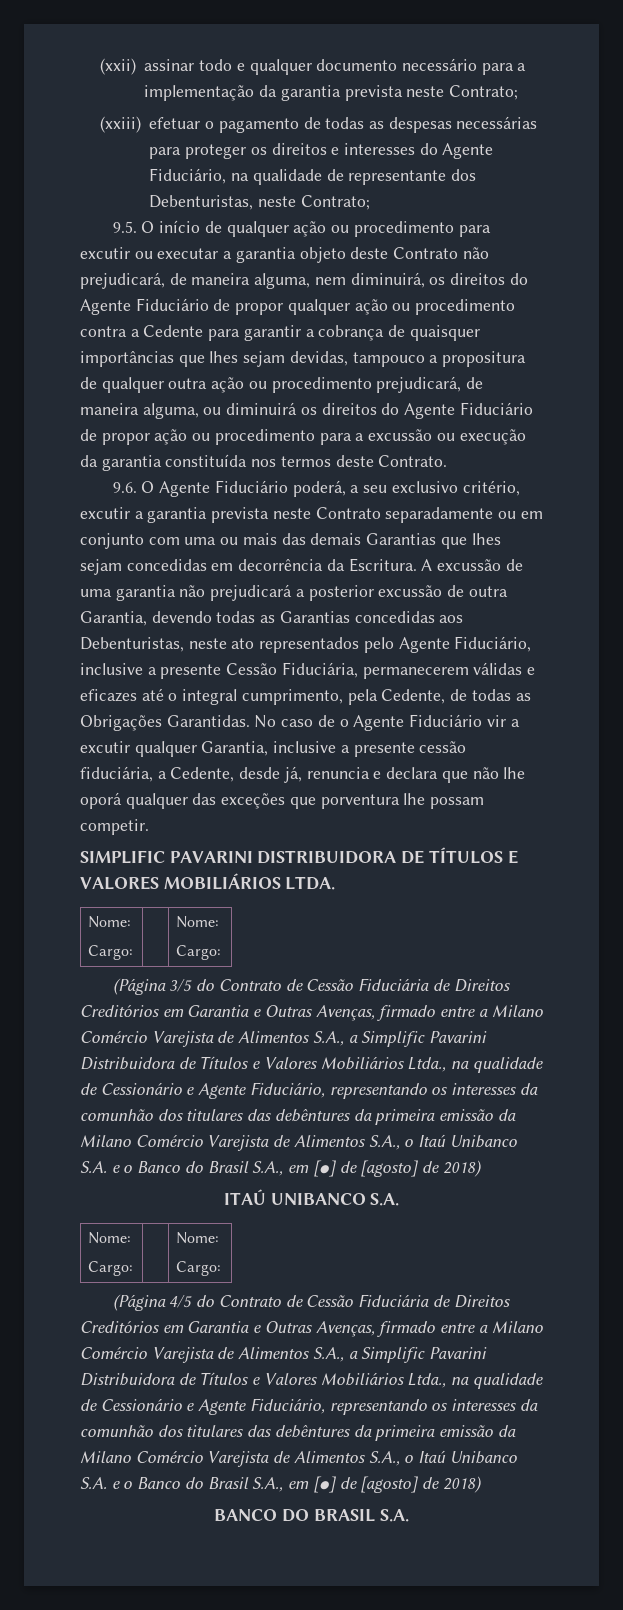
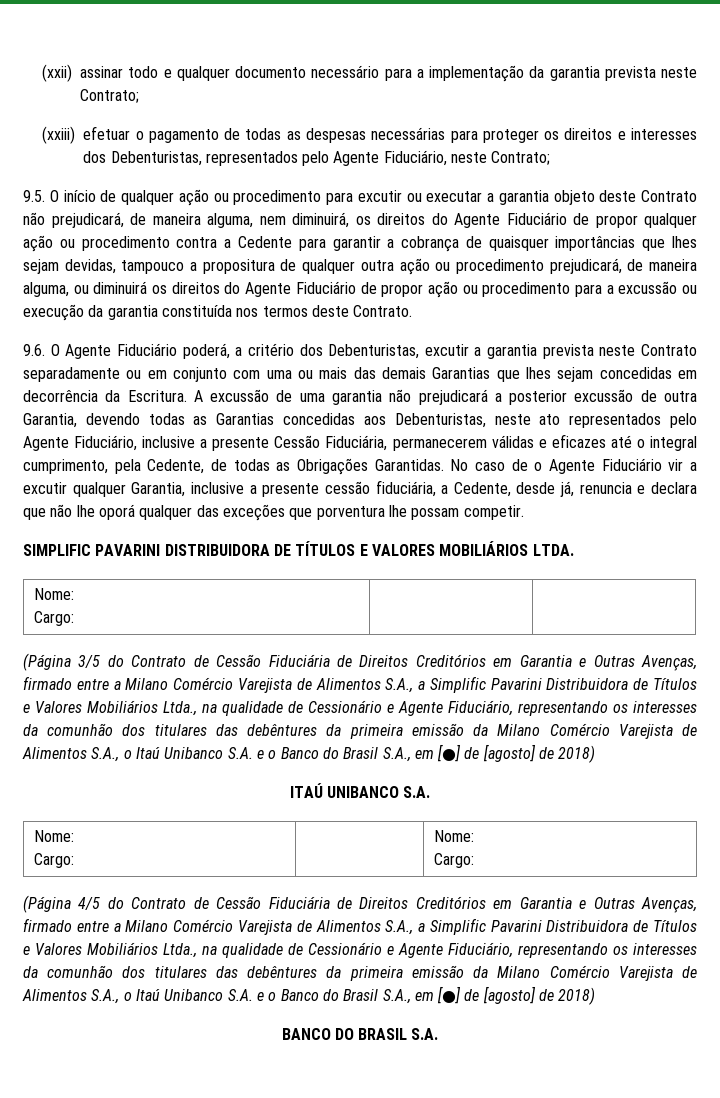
- (xxiii) efetuar o pagamento de todas as despesas necessárias para proteger os direitos e interesses do Agente Fiduciário, na qualidade de representante dos Debenturistas, neste Contrato;
+ (xxiii) efetuar o pagamento de todas as despesas necessárias para proteger os direitos e interesses dos Debenturistas, representados pelo Agente Fiduciário, neste Contrato;
- 9.6. O Agente Fiduciário poderá, a seu exclusivo critério, excutir a garantia prevista neste Contrato separadamente ou em conjunto com uma ou mais das demais Garantias que lhes sejam concedidas em decorrência da Escritura.
+ 9.6. O Agente Fiduciário poderá, a critério dos Debenturistas, excutir a garantia prevista neste Contrato separadamente ou em conjunto com uma ou mais das demais Garantias que lhes sejam concedidas em decorrência da Escritura.
  SIMPLIFIC PAVARINI DISTRIBUIDORA DE TÍTULOS E VALORES MOBILIÁRIOS LTDA.
  Nome:
- Cargo: | | Nome:
- Cargo:
+ Cargo: | |

